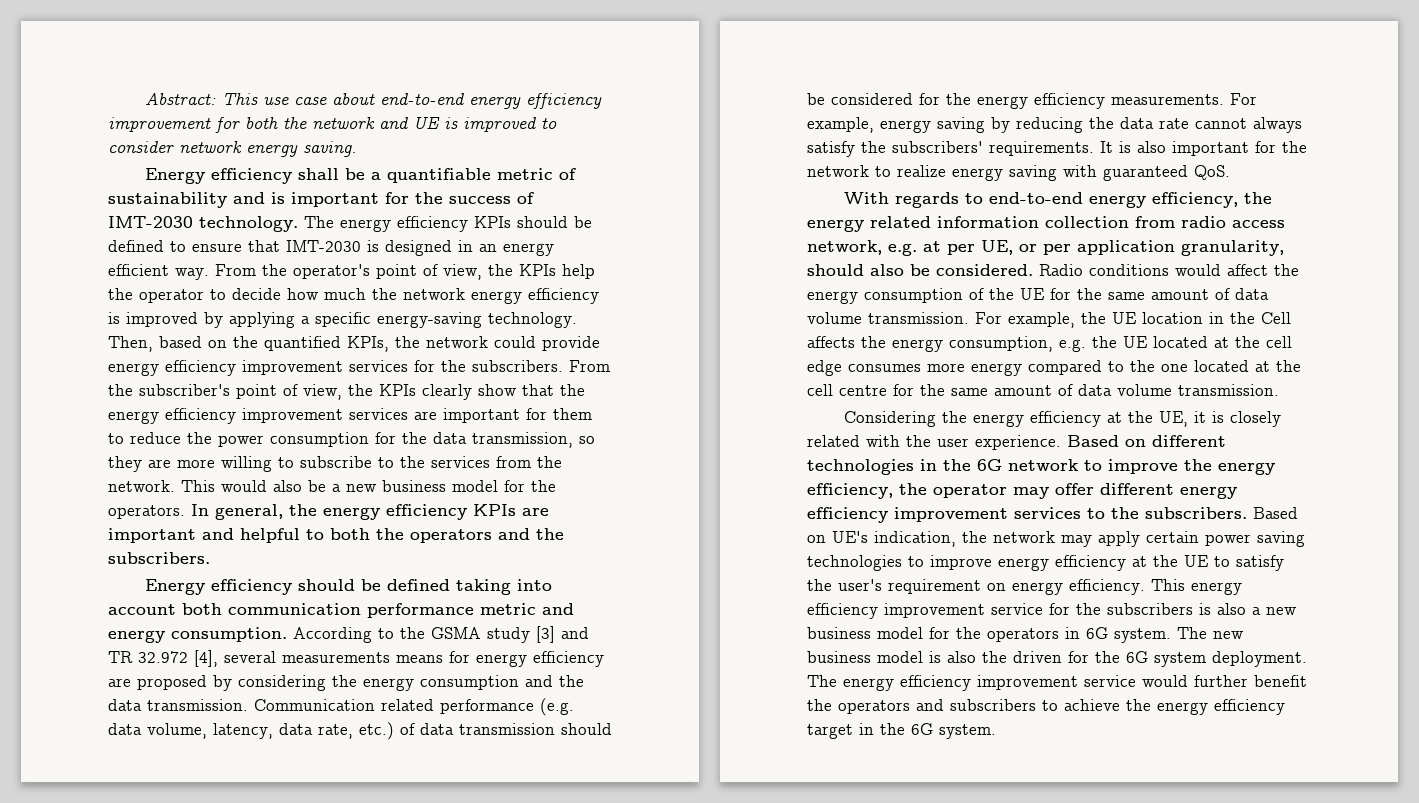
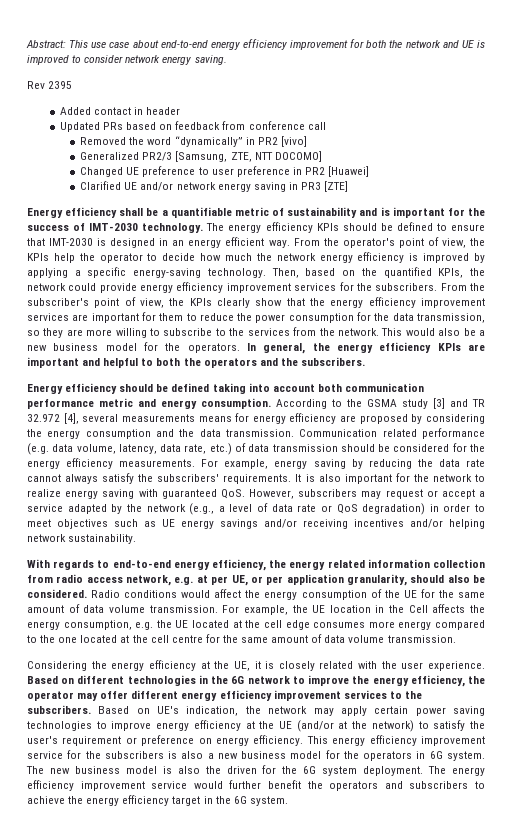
+ Rev 2395
+ Added contact in header
+ Updated PRs based on feedback from conference call
+ Removed the word “dynamically” in PR2 [vivo]
+ Generalized PR2/3 [Samsung, ZTE, NTT DOCOMO]
+ Changed UE preference to user preference in PR2 [Huawei]
+ Clarified UE and/or network energy saving in PR3 [ZTE]
- It is also important for the network to realize energy saving with guaranteed QoS.
+ It is also important for the network to realize energy saving with guaranteed QoS. However, subscribers may request or accept a service adapted by the network (e.g., a level of data rate or QoS degradation) in order to meet objectives such as UE energy savings and/or receiving incentives and/or helping network sustainability.
- Based on UE's indication, the network may apply certain power saving technologies to improve energy efficiency at the UE to satisfy the user's requirement on energy efficiency.
+ Based on UE's indication, the network may apply certain power saving technologies to improve energy efficiency at the UE (and/or at the network) to satisfy the user's requirement or preference on energy efficiency.

